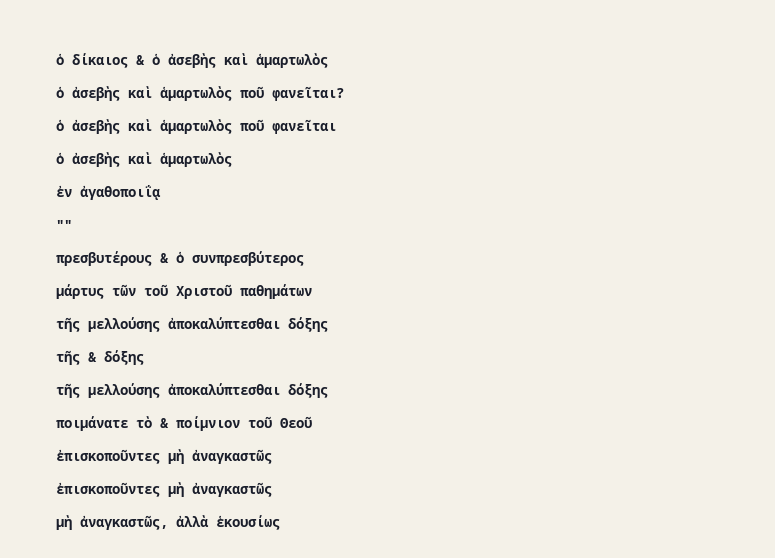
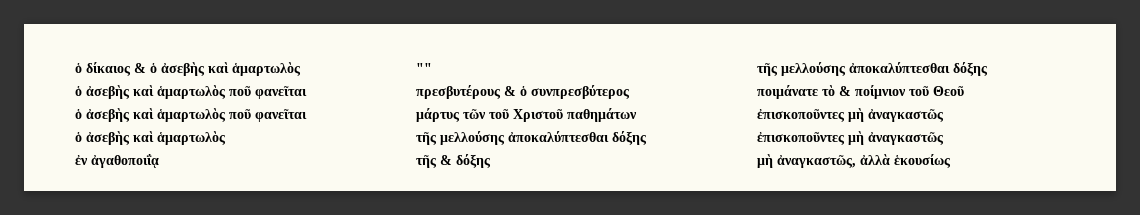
  ὁ δίκαιος & ὁ ἀσεβὴς καὶ ἁμαρτωλὸς
- ὁ ἀσεβὴς καὶ ἁμαρτωλὸς ποῦ φανεῖται?
+ ὁ ἀσεβὴς καὶ ἁμαρτωλὸς ποῦ φανεῖται

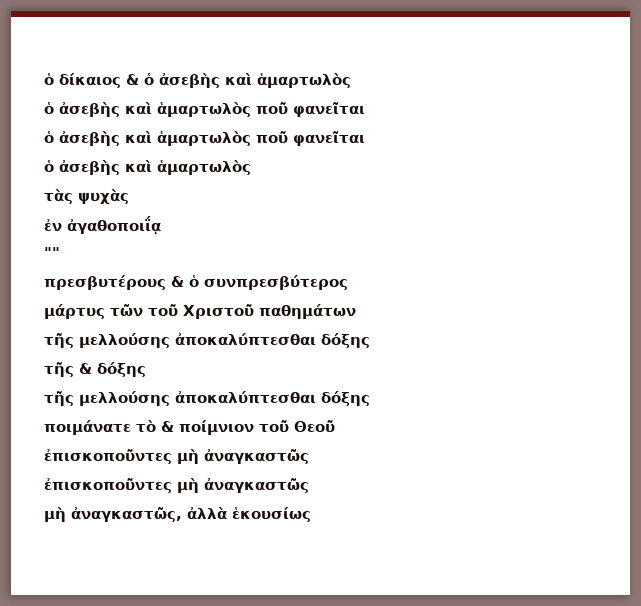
+ τὰς ψυχὰς

